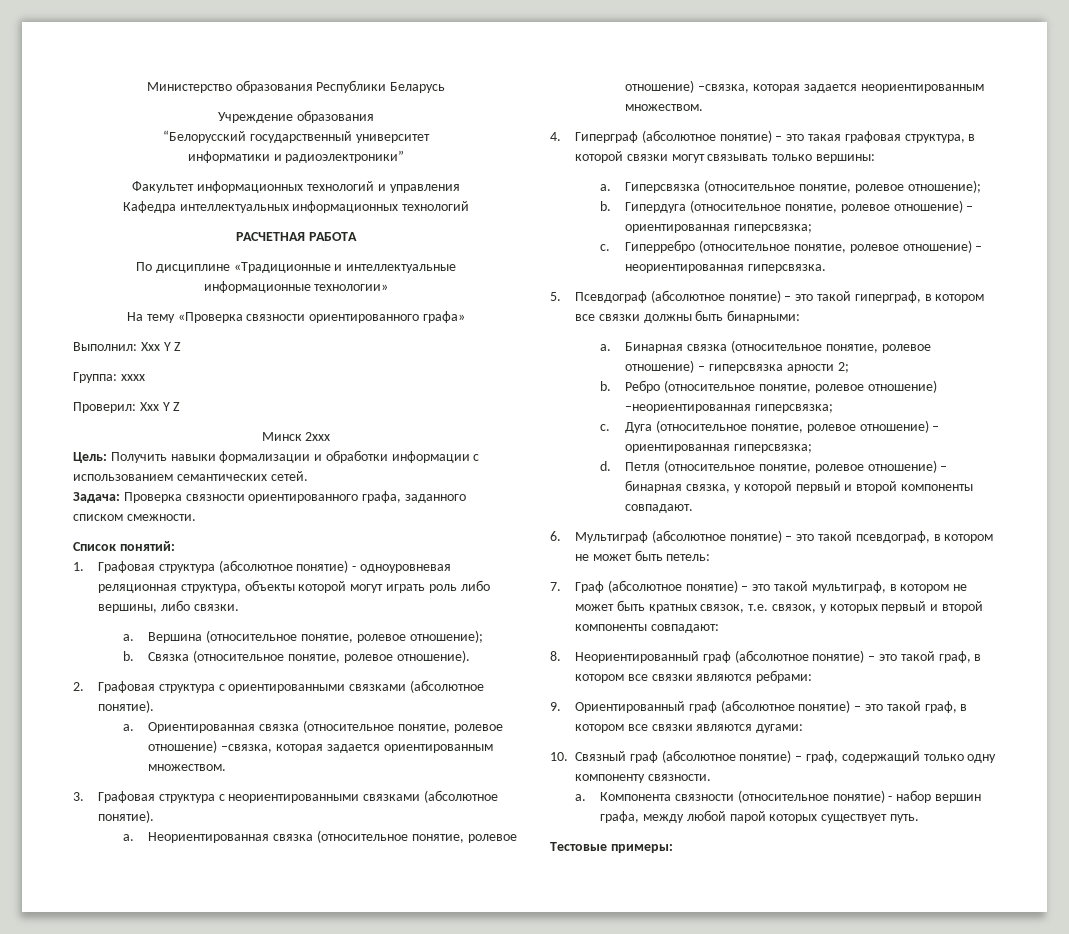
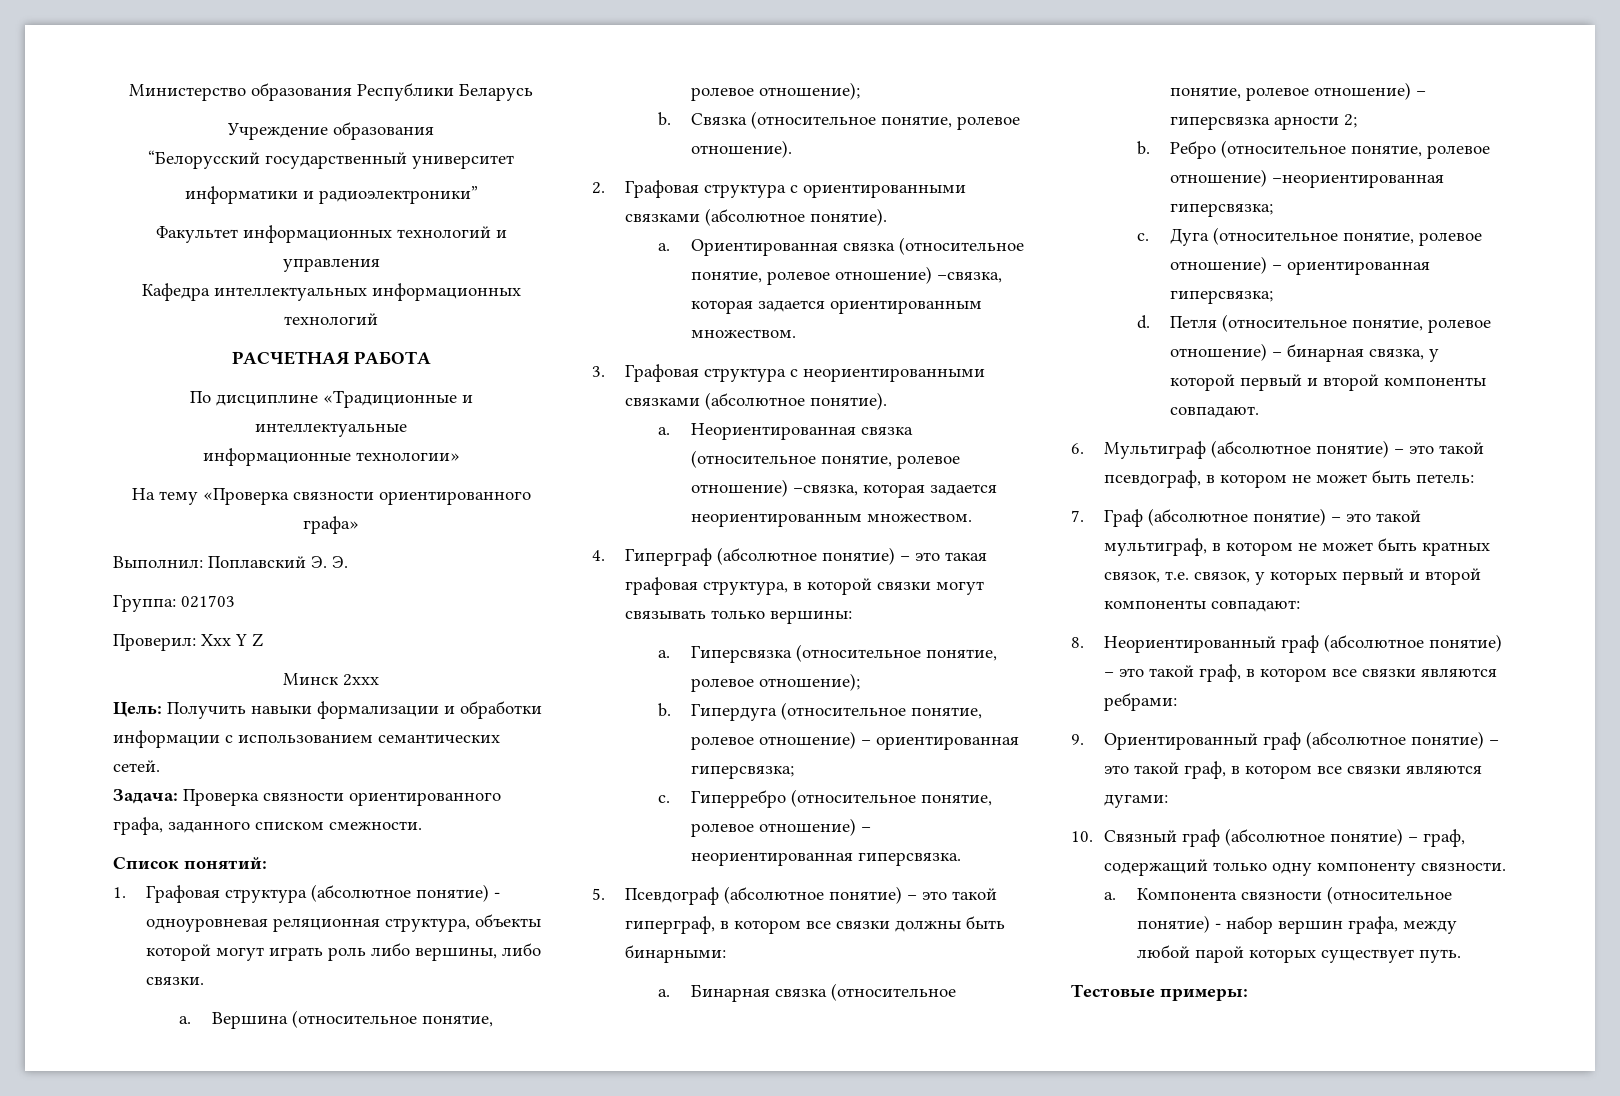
- Выполнил: Xxx Y Z
+ Выполнил: Поплавский Э. Э.
- Группа: xxxx
+ Группа: 021703

